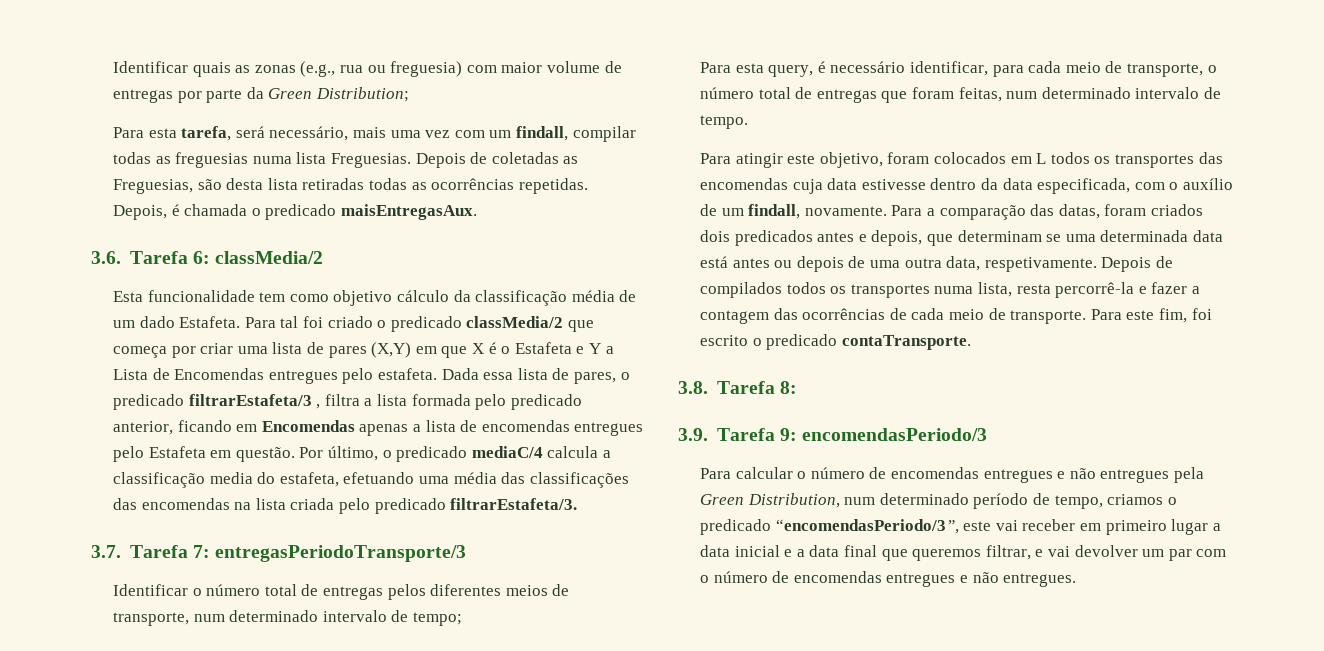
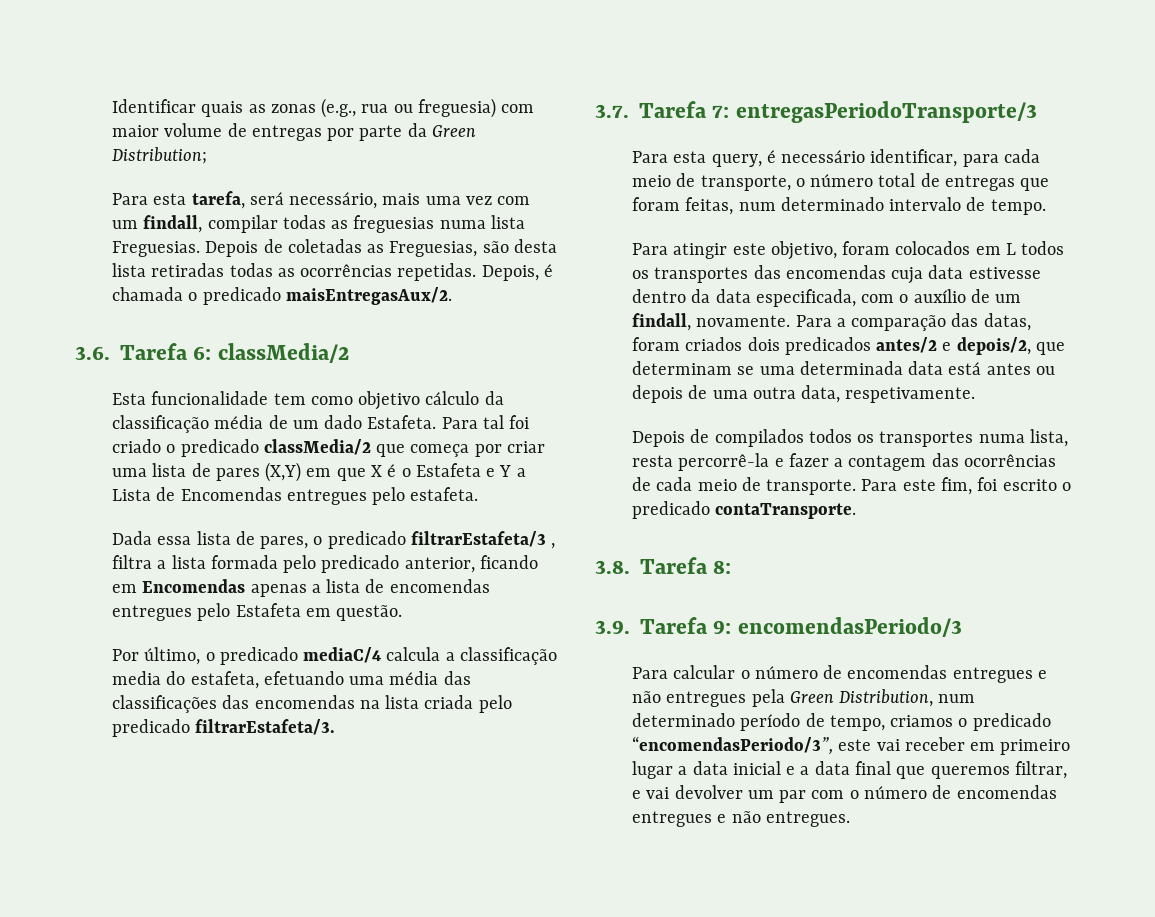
- Depois, é chamada o predicado maisEntregasAux.
+ Depois, é chamada o predicado maisEntregasAux/2.
- Para tal foi criado o predicado classMedia/2 que começa por criar uma lista de pares (X,Y) em que X é o Estafeta e Y a Lista de Encomendas entregues pelo estafeta. Dada essa lista de pares, o predicado filtrarEstafeta/3 , filtra a lista formada pelo predicado anterior, ficando em Encomendas apenas a lista de encomendas entregues pelo Estafeta em questão. Por último, o predicado mediaC/4 calcula a classificação media do estafeta, efetuando uma média das classificações das encomendas na lista criada pelo predicado filtrarEstafeta/3.
+ Para tal foi criado o predicado classMedia/2 que começa por criar uma lista de pares (X,Y) em que X é o Estafeta e Y a Lista de Encomendas entregues pelo estafeta.
+ Dada essa lista de pares, o predicado filtrarEstafeta/3 , filtra a lista formada pelo predicado anterior, ficando em Encomendas apenas a lista de encomendas entregues pelo Estafeta em questão.
+ Por último, o predicado mediaC/4 calcula a classificação media do estafeta, efetuando uma média das classificações das encomendas na lista criada pelo predicado filtrarEstafeta/3.
- Identificar o número total de entregas pelos diferentes meios de transporte, num determinado intervalo de tempo;
- Para a comparação das datas, foram criados dois predicados antes e depois, que determinam se uma determinada data está antes ou depois de uma outra data, respetivamente. Depois de compilados todos os transportes numa lista, resta percorrê-la e fazer a contagem das ocorrências de cada meio de transporte.
+ Para a comparação das datas, foram criados dois predicados antes/2 e depois/2, que determinam se uma determinada data está antes ou depois de uma outra data, respetivamente.
+ Depois de compilados todos os transportes numa lista, resta percorrê-la e fazer a contagem das ocorrências de cada meio de transporte.

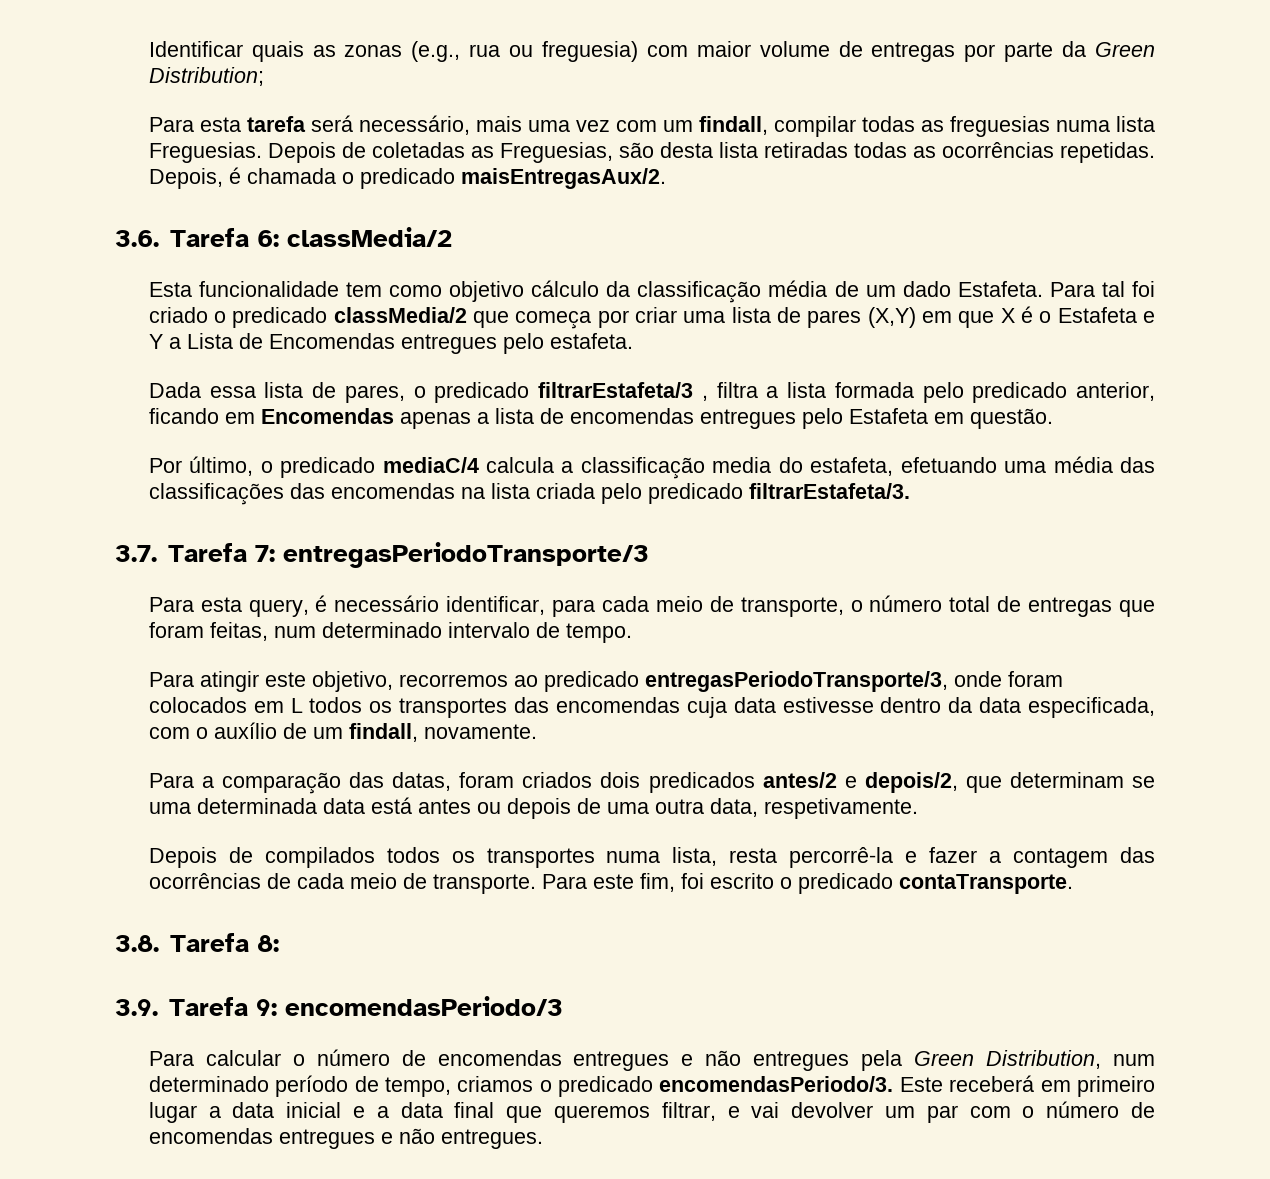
- Para esta tarefa, será necessário, mais uma vez com um findall, compilar todas as freguesias numa lista Freguesias.
+ Para esta tarefa será necessário, mais uma vez com um findall, compilar todas as freguesias numa lista Freguesias.
- Para atingir este objetivo, foram colocados em L todos os transportes das encomendas cuja data estivesse dentro da data especificada, com o auxílio de um findall, novamente. Para a comparação das datas, foram criados dois predicados antes/2 e depois/2, que determinam se uma determinada data está antes ou depois de uma outra data, respetivamente.
+ Para atingir este objetivo, recorremos ao predicado entregasPeriodoTransporte/3, onde foram colocados em L todos os transportes das encomendas cuja data estivesse dentro da data especificada, com o auxílio de um findall, novamente.
+ Para a comparação das datas, foram criados dois predicados antes/2 e depois/2, que determinam se uma determinada data está antes ou depois de uma outra data, respetivamente.
- Para calcular o número de encomendas entregues e não entregues pela Green Distribution, num determinado período de tempo, criamos o predicado “encomendasPeriodo/3”, este vai receber em primeiro lugar a data inicial e a data final que queremos filtrar, e vai devolver um par com o número de encomendas entregues e não entregues.
+ Para calcular o número de encomendas entregues e não entregues pela Green Distribution, num determinado período de tempo, criamos o predicado encomendasPeriodo/3. Este receberá em primeiro lugar a data inicial e a data final que queremos filtrar, e vai devolver um par com o número de encomendas entregues e não entregues.

